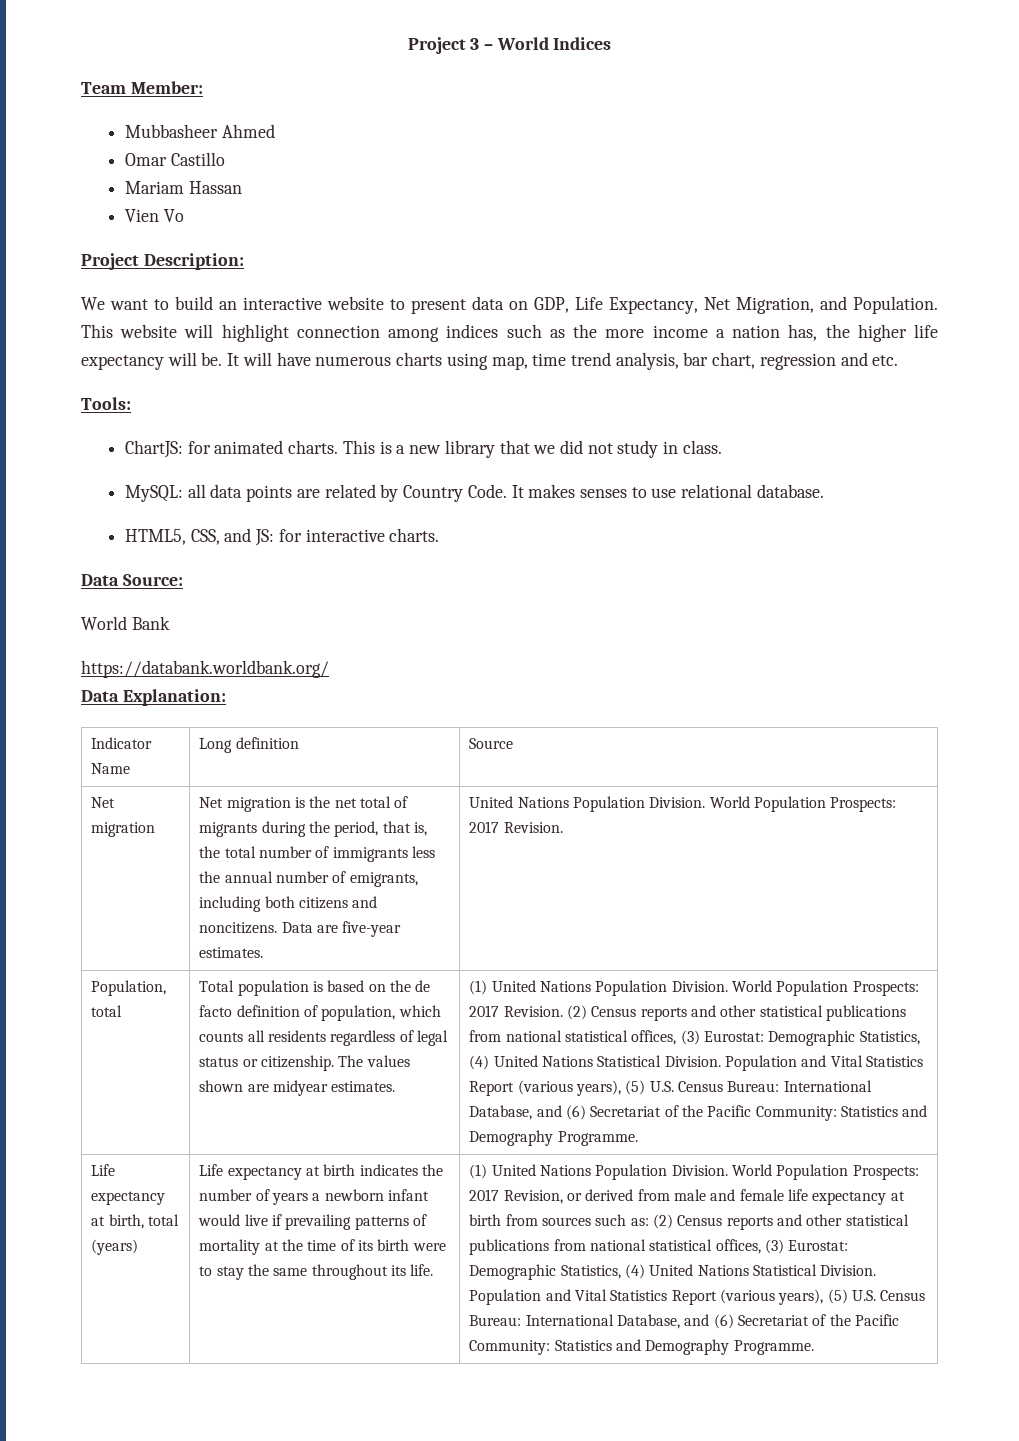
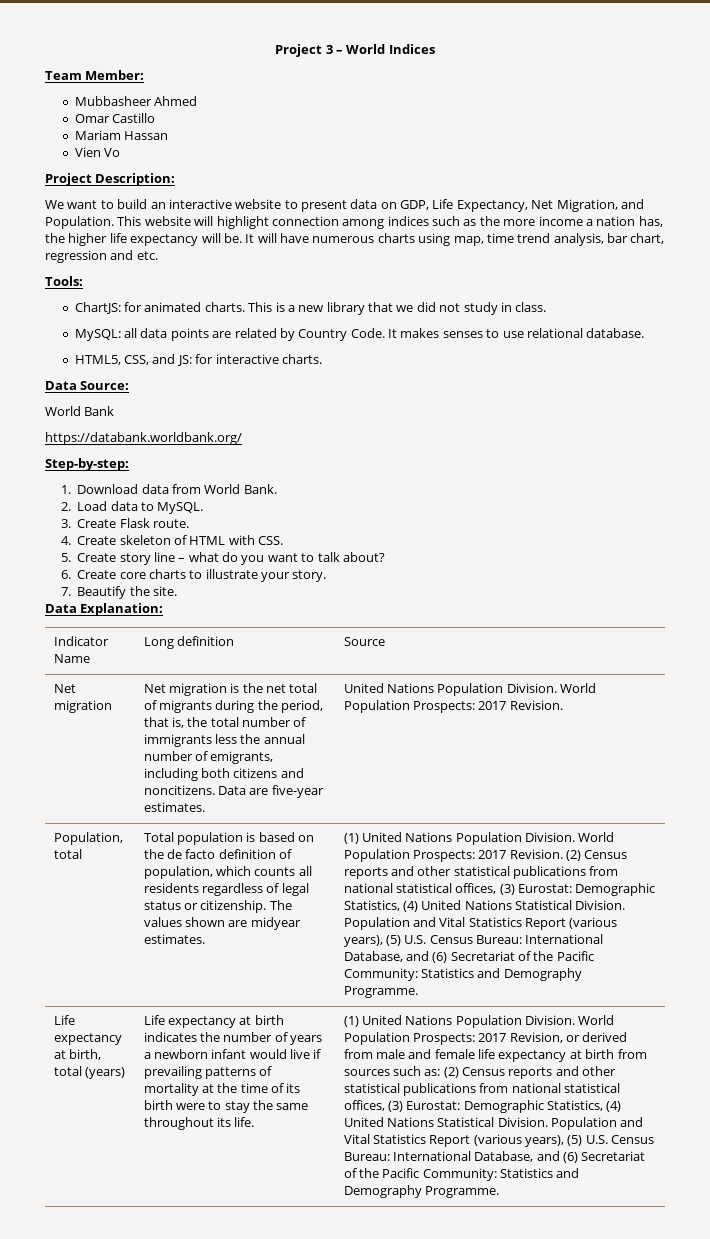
+ Step-by-step:
+ 1. Download data from World Bank.
+ 2. Load data to MySQL.
+ 3. Create Flask route.
+ 4. Create skeleton of HTML with CSS.
+ 5. Create story line – what do you want to talk about?
+ 6. Create core charts to illustrate your story.
+ 7. Beautify the site.

